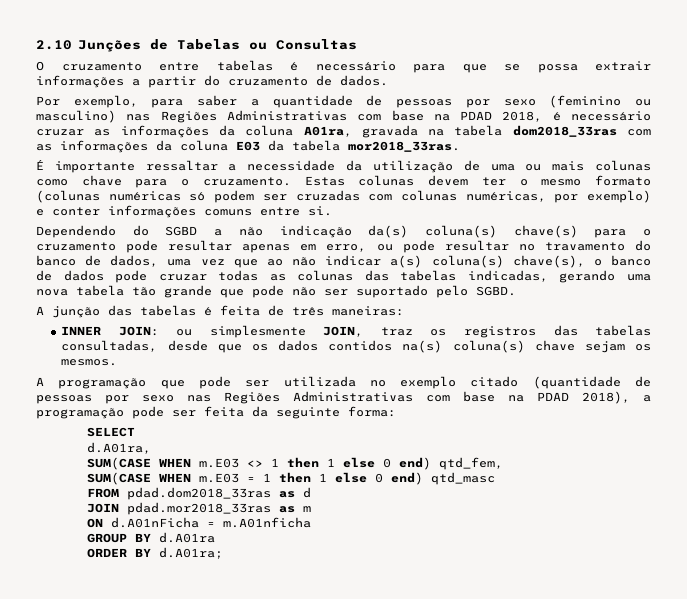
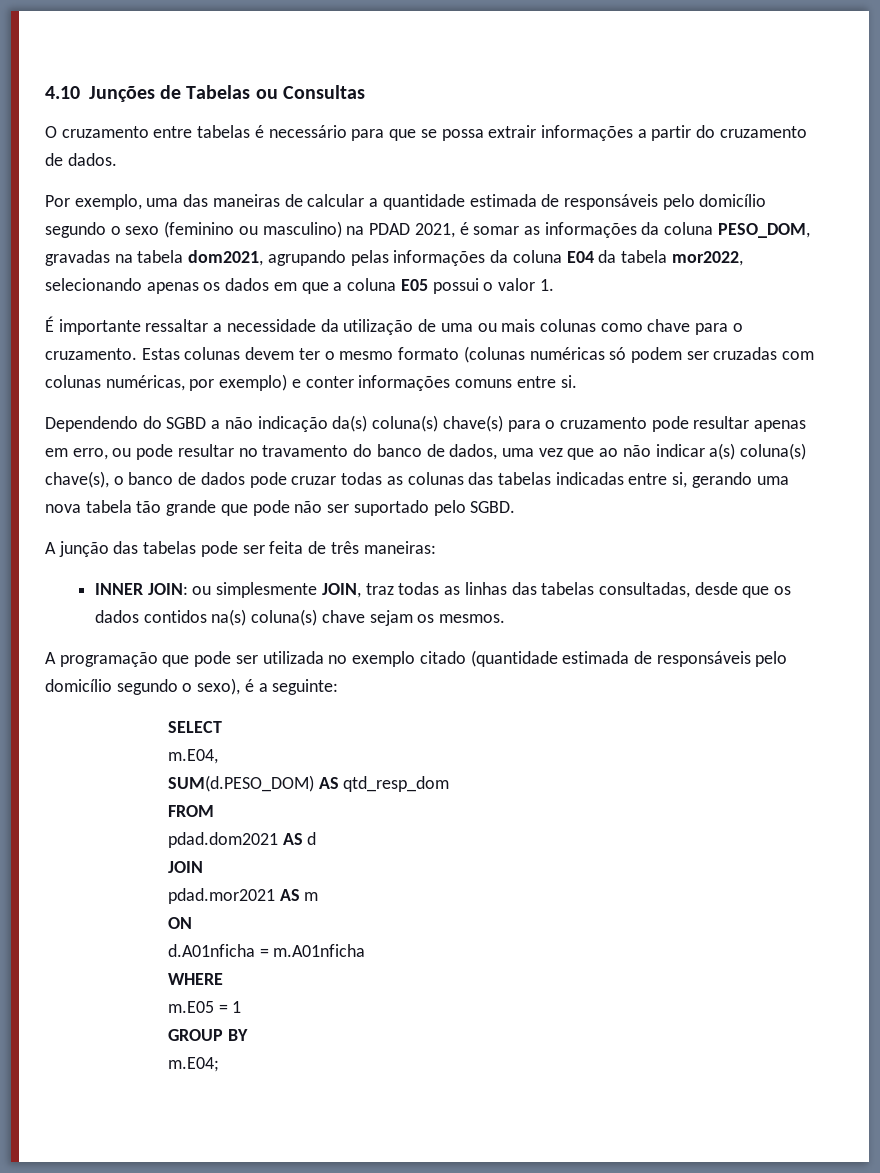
- 2.10 Junções de Tabelas ou Consultas
+ 4.10 Junções de Tabelas ou Consultas
- Por exemplo, para saber a quantidade de pessoas por sexo (feminino ou masculino) nas Regiões Administrativas com base na PDAD 2018, é necessário cruzar as informações da coluna A01ra, gravada na tabela dom2018_33ras com as informações da coluna E03 da tabela mor2018_33ras.
+ Por exemplo, uma das maneiras de calcular a quantidade estimada de responsáveis pelo domicílio segundo o sexo (feminino ou masculino) na PDAD 2021, é somar as informações da coluna PESO_DOM, gravadas na tabela dom2021, agrupando pelas informações da coluna E04 da tabela mor2022, selecionando apenas os dados em que a coluna E05 possui o valor 1.
- Dependendo do SGBD a não indicação da(s) coluna(s) chave(s) para o cruzamento pode resultar apenas em erro, ou pode resultar no travamento do banco de dados, uma vez que ao não indicar a(s) coluna(s) chave(s), o banco de dados pode cruzar todas as colunas das tabelas indicadas, gerando uma nova tabela tão grande que pode não ser suportado pelo SGBD.
+ Dependendo do SGBD a não indicação da(s) coluna(s) chave(s) para o cruzamento pode resultar apenas em erro, ou pode resultar no travamento do banco de dados, uma vez que ao não indicar a(s) coluna(s) chave(s), o banco de dados pode cruzar todas as colunas das tabelas indicadas entre si, gerando uma nova tabela tão grande que pode não ser suportado pelo SGBD.
- A junção das tabelas é feita de três maneiras:
+ A junção das tabelas pode ser feita de três maneiras:
- INNER JOIN: ou simplesmente JOIN, traz os registros das tabelas consultadas, desde que os dados contidos na(s) coluna(s) chave sejam os mesmos.
+ INNER JOIN: ou simplesmente JOIN, traz todas as linhas das tabelas consultadas, desde que os dados contidos na(s) coluna(s) chave sejam os mesmos.
- A programação que pode ser utilizada no exemplo citado (quantidade de pessoas por sexo nas Regiões Administrativas com base na PDAD 2018), a programação pode ser feita da seguinte forma:
+ A programação que pode ser utilizada no exemplo citado (quantidade estimada de responsáveis pelo domicílio segundo o sexo), é a seguinte:
  SELECT
- d.A01ra,
- SUM(CASE WHEN m.E03 <> 1 then 1 else 0 end) qtd_fem,
- SUM(CASE WHEN m.E03 = 1 then 1 else 0 end) qtd_masc
+ m.E04,
+ SUM(d.PESO_DOM) AS qtd_resp_dom
- FROM pdad.dom2018_33ras as d
+ FROM
+ pdad.dom2021 AS d
- JOIN pdad.mor2018_33ras as m
+ JOIN
+ pdad.mor2021 AS m
- ON d.A01nFicha = m.A01nficha
+ ON
+ d.A01nficha = m.A01nficha
- GROUP BY d.A01ra
- ORDER BY d.A01ra;
+ WHERE
+ m.E05 = 1
+ GROUP BY
+ m.E04;

